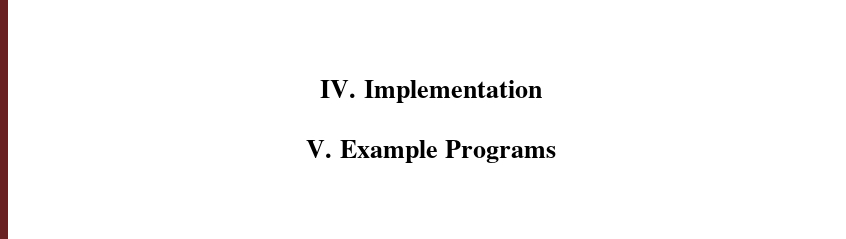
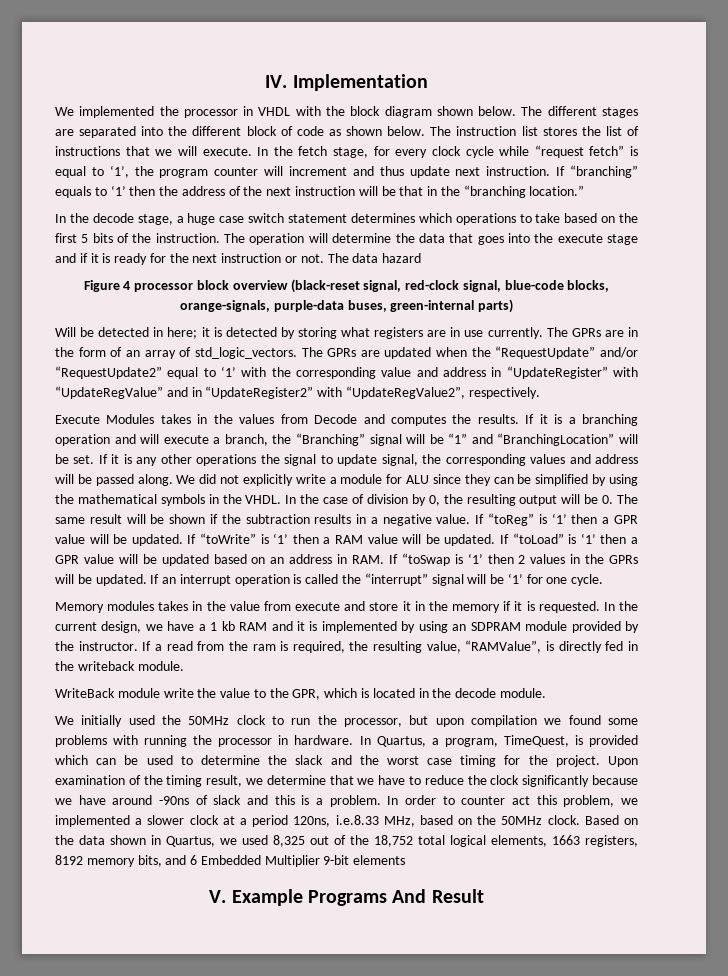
+ We implemented the processor in VHDL with the block diagram shown below. The different stages are separated into the different block of code as shown below. The instruction list stores the list of instructions that we will execute. In the fetch stage, for every clock cycle while “request fetch” is equal to ‘1’, the program counter will increment and thus update next instruction. If “branching” equals to ‘1’ then the address of the next instruction will be that in the “branching location.”
+ In the decode stage, a huge case switch statement determines which operations to take based on the first 5 bits of the instruction. The operation will determine the data that goes into the execute stage and if it is ready for the next instruction or not. The data hazard
+ Figure 4 processor block overview (black-reset signal, red-clock signal, blue-code blocks, orange-signals, purple-data buses, green-internal parts)
+ Will be detected in here; it is detected by storing what registers are in use currently. The GPRs are in the form of an array of std_logic_vectors. The GPRs are updated when the “RequestUpdate” and/or “RequestUpdate2” equal to ‘1’ with the corresponding value and address in “UpdateRegister” with “UpdateRegValue” and in “UpdateRegister2” with “UpdateRegValue2”, respectively.
+ Execute Modules takes in the values from Decode and computes the results. If it is a branching operation and will execute a branch, the “Branching” signal will be “1” and “BranchingLocation” will be set. If it is any other operations the signal to update signal, the corresponding values and address will be passed along. We did not explicitly write a module for ALU since they can be simplified by using the mathematical symbols in the VHDL. In the case of division by 0, the resulting output will be 0. The same result will be shown if the subtraction results in a negative value. If “toReg” is ‘1’ then a GPR value will be updated. If “toWrite” is ‘1’ then a RAM value will be updated. If “toLoad” is ‘1’ then a GPR value will be updated based on an address in RAM. If “toSwap is ‘1’ then 2 values in the GPRs will be updated. If an interrupt operation is called the “interrupt” signal will be ‘1’ for one cycle.
+ Memory modules takes in the value from execute and store it in the memory if it is requested. In the current design, we have a 1 kb RAM and it is implemented by using an SDPRAM module provided by the instructor. If a read from the ram is required, the resulting value, “RAMValue”, is directly fed in the writeback module.
+ WriteBack module write the value to the GPR, which is located in the decode module.
+ We initially used the 50MHz clock to run the processor, but upon compilation we found some problems with running the processor in hardware. In Quartus, a program, TimeQuest, is provided which can be used to determine the slack and the worst case timing for the project. Upon examination of the timing result, we determine that we have to reduce the clock significantly because we have around -90ns of slack and this is a problem. In order to counter act this problem, we implemented a slower clock at a period 120ns, i.e.8.33 MHz, based on the 50MHz clock. Based on the data shown in Quartus, we used 8,325 out of the 18,752 total logical elements, 1663 registers, 8192 memory bits, and 6 Embedded Multiplier 9-bit elements
- V. Example Programs
+ V. Example Programs And Result

